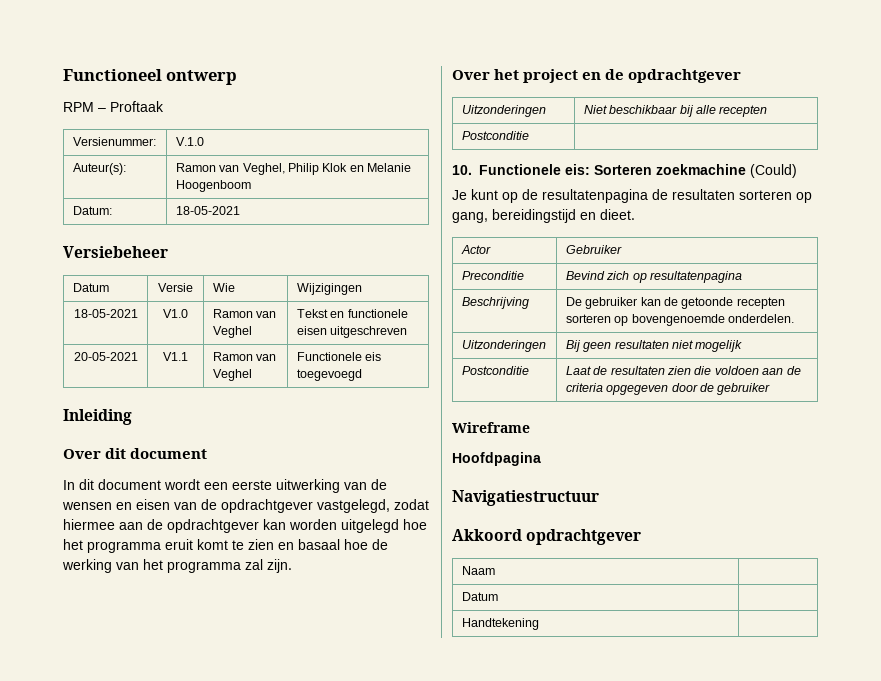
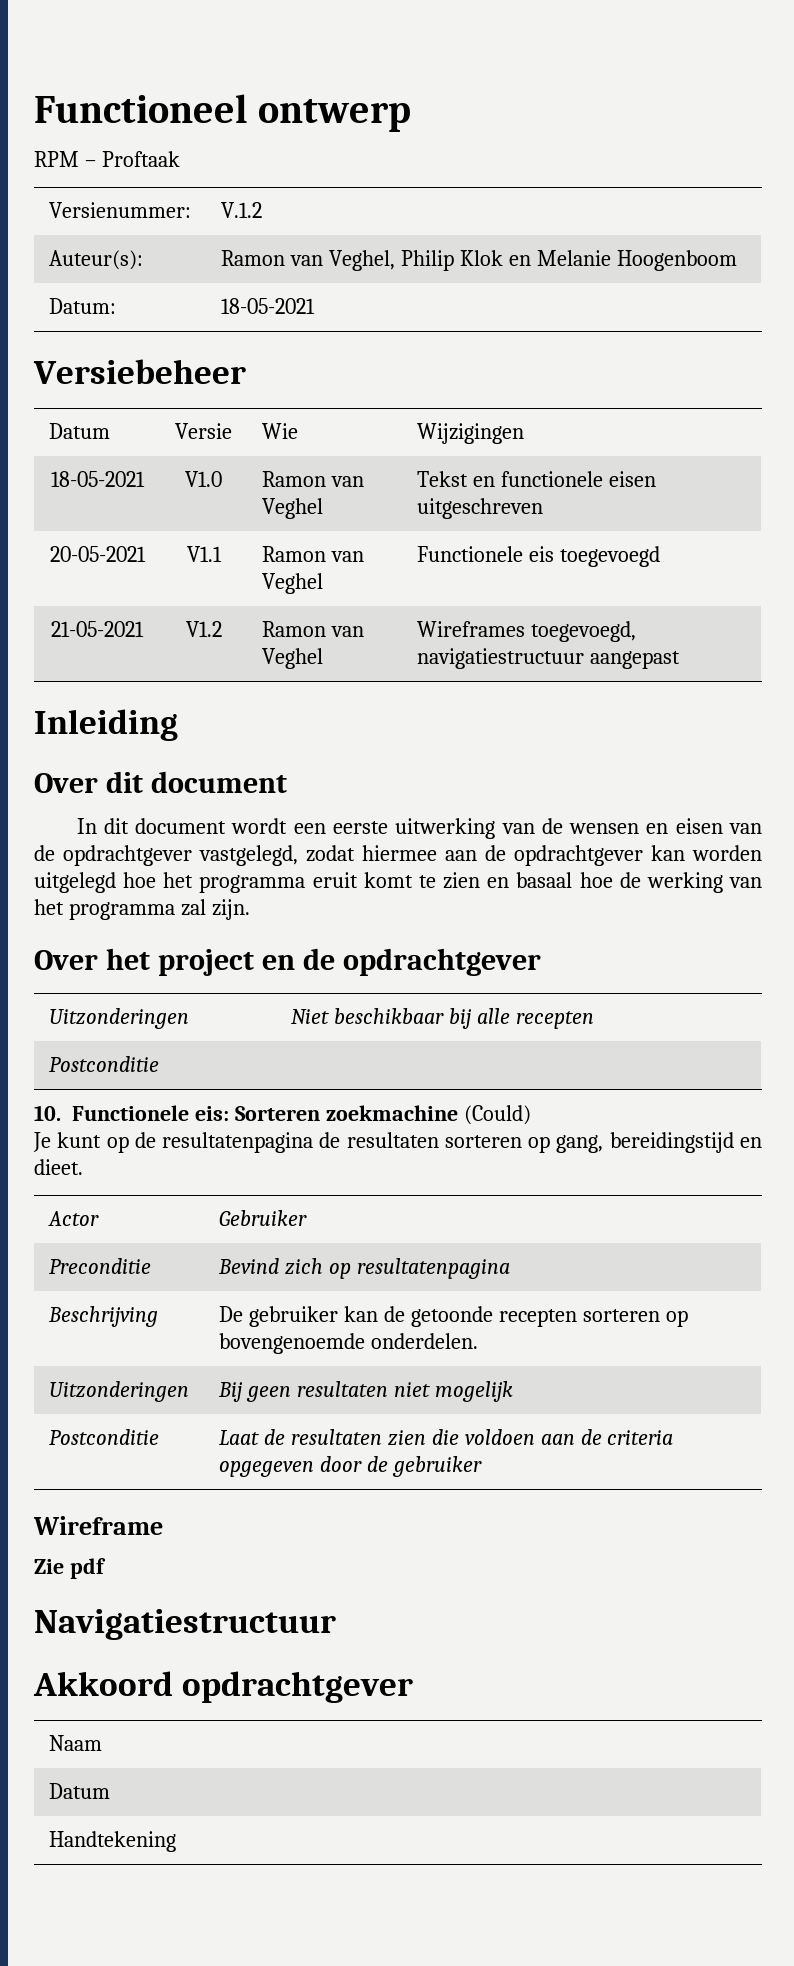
- Versienummer: | V.1.0
+ Versienummer: | V.1.2
+ 21-05-2021 | V1.2 | Ramon van Veghel | Wireframes toegevoegd, navigatiestructuur aangepast
- Hoofdpagina
+ Zie pdf

